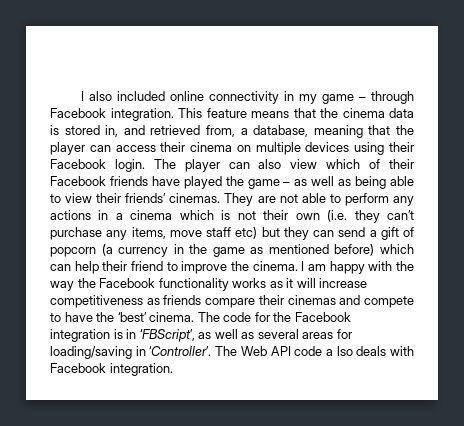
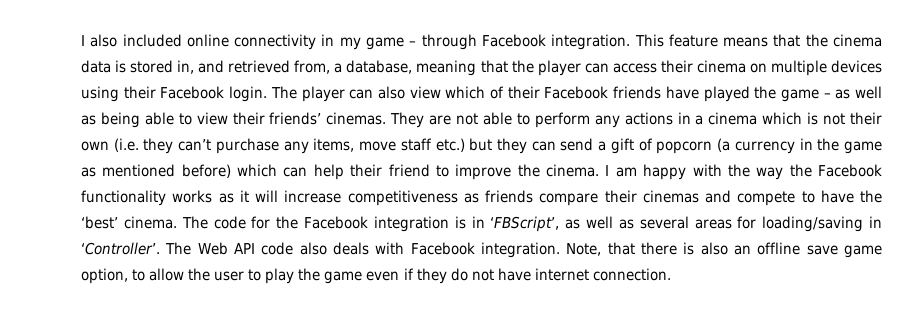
- They are not able to perform any actions in a cinema which is not their own (i.e. they can’t purchase any items, move staff etc) but they can send a gift of popcorn (a currency in the game as mentioned before) which can help their friend to improve the cinema.
+ They are not able to perform any actions in a cinema which is not their own (i.e. they can’t purchase any items, move staff etc.) but they can send a gift of popcorn (a currency in the game as mentioned before) which can help their friend to improve the cinema.
- The Web API code a lso deals with Facebook integration.
+ The Web API code also deals with Facebook integration.
+ Note, that there is also an offline save game option, to allow the user to play the game even if they do not have internet connection.

